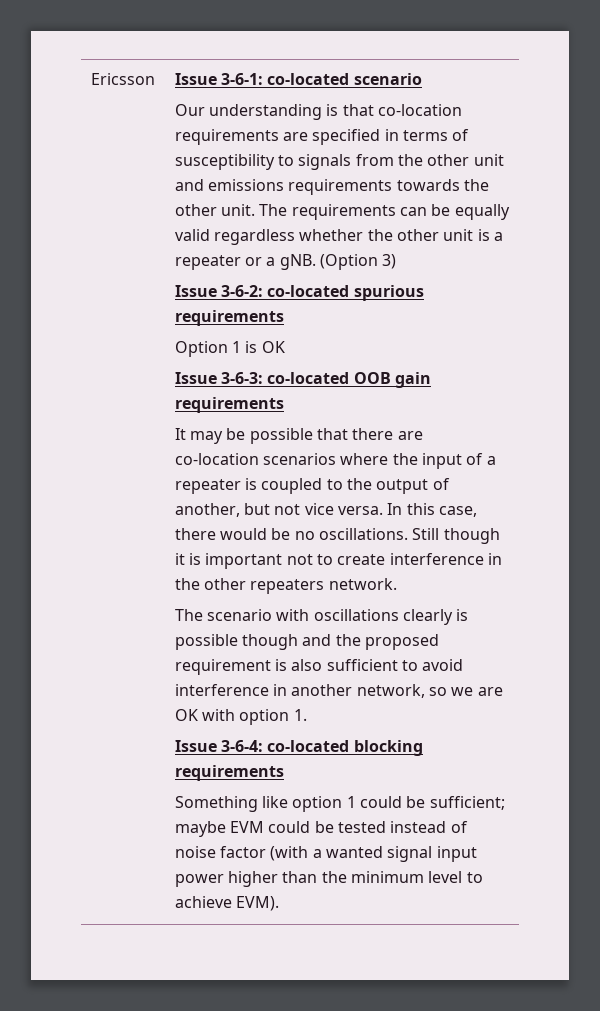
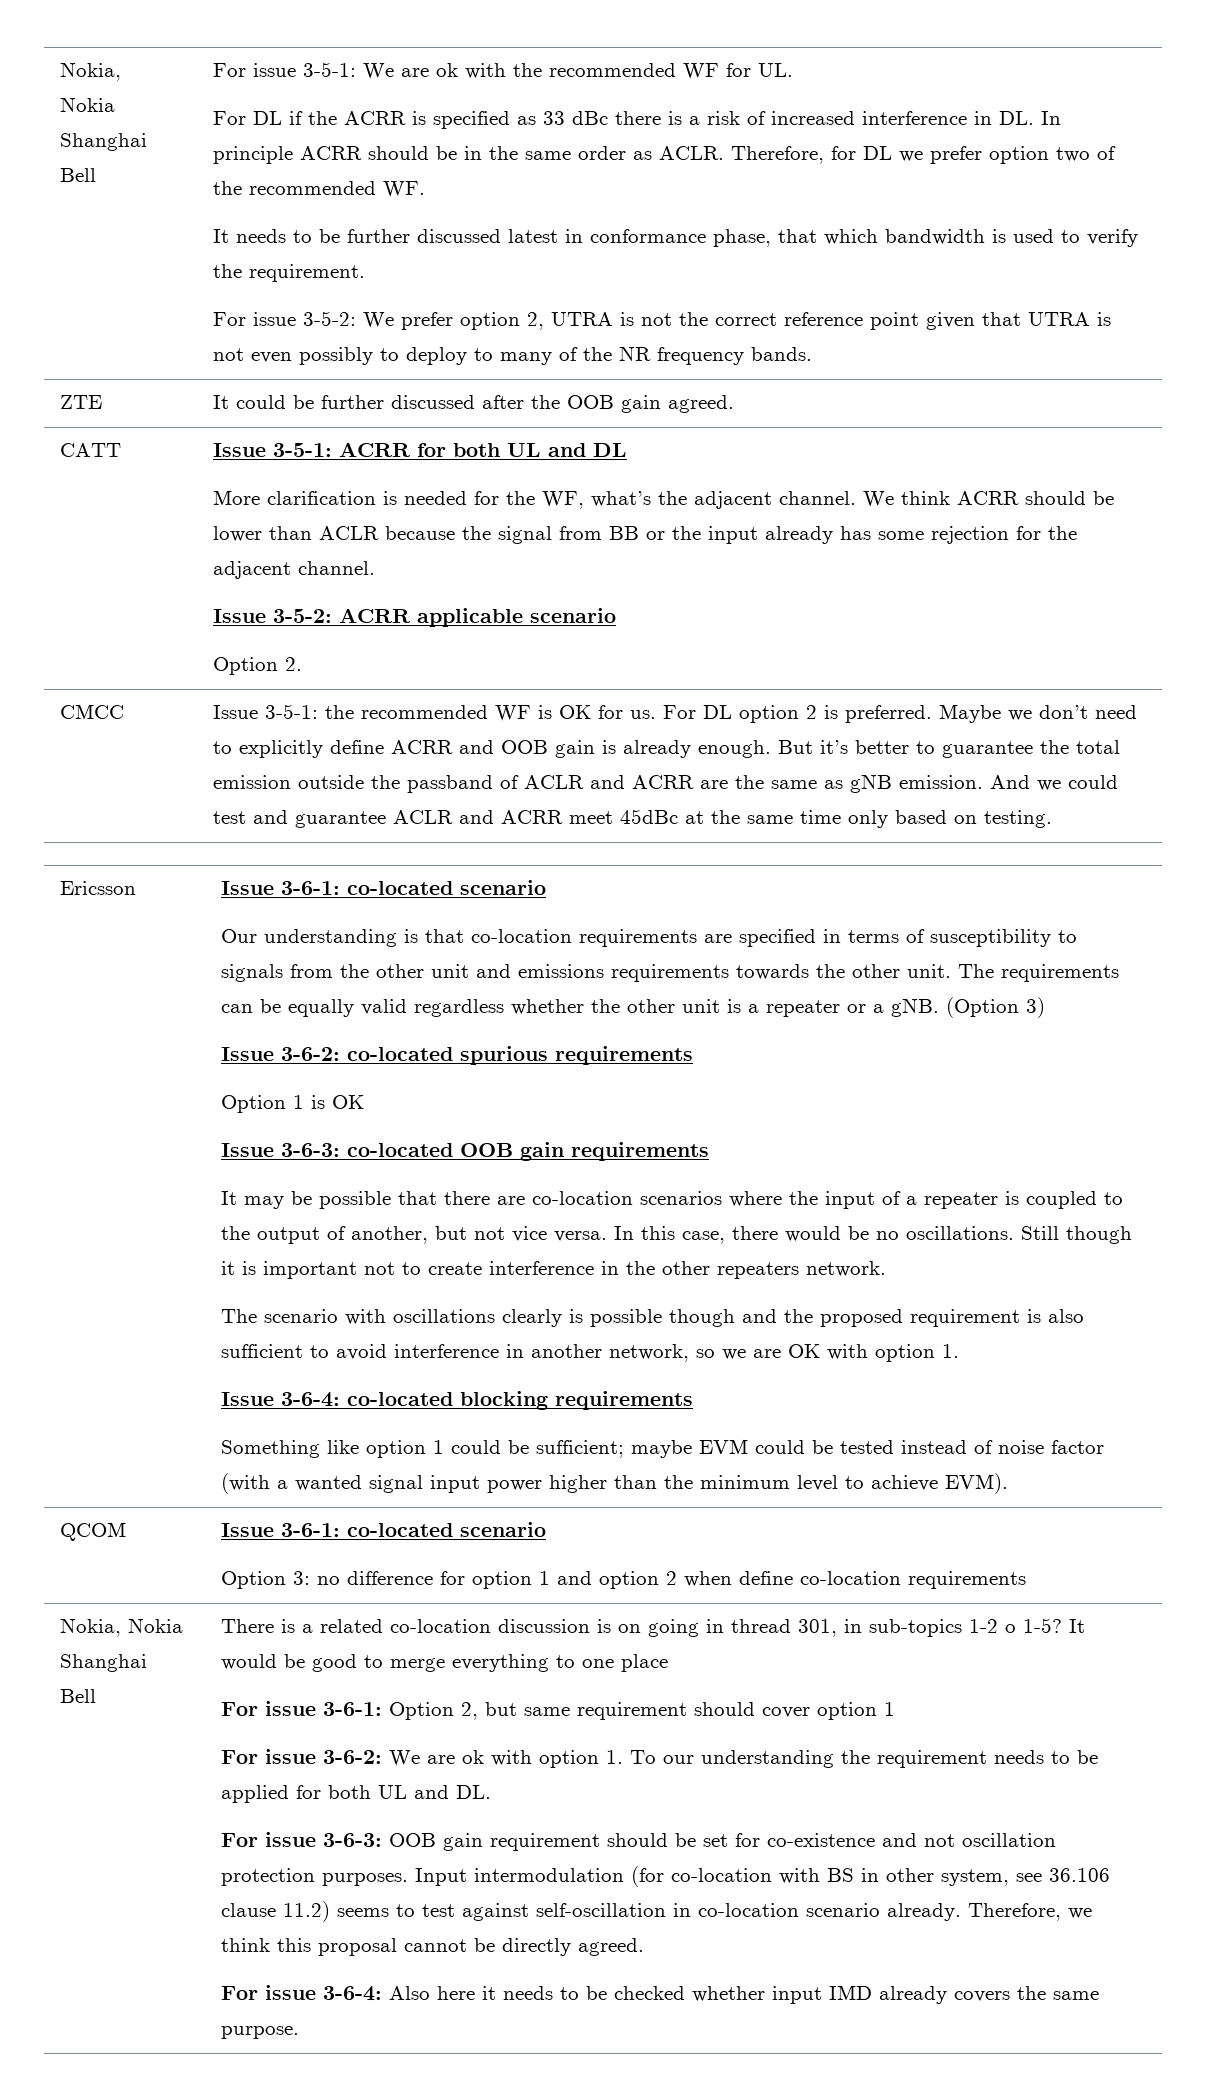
+ Nokia, Nokia Shanghai Bell | For issue 3-5-1: We are ok with the recommended WF for UL.
+ For DL if the ACRR is specified as 33 dBc there is a risk of increased interference in DL. In principle ACRR should be in the same order as ACLR. Therefore, for DL we prefer option two of the recommended WF.
+ It needs to be further discussed latest in conformance phase, that which bandwidth is used to verify the requirement.
+ For issue 3-5-2: We prefer option 2, UTRA is not the correct reference point given that UTRA is not even possibly to deploy to many of the NR frequency bands.
+ ZTE | It could be further discussed after the OOB gain agreed.
+ CATT | Issue 3-5-1: ACRR for both UL and DL
+ More clarification is needed for the WF, what’s the adjacent channel. We think ACRR should be lower than ACLR because the signal from BB or the input already has some rejection for the adjacent channel.
+ Issue 3-5-2: ACRR applicable scenario
+ Option 2.
+ CMCC | Issue 3-5-1: the recommended WF is OK for us. For DL option 2 is preferred. Maybe we don’t need to explicitly define ACRR and OOB gain is already enough. But it’s better to guarantee the total emission outside the passband of ACLR and ACRR are the same as gNB emission. And we could test and guarantee ACLR and ACRR meet 45dBc at the same time only based on testing.
+ QCOM | Issue 3-6-1: co-located scenario
+ Option 3: no difference for option 1 and option 2 when define co-location requirements
+ Nokia, Nokia Shanghai Bell | There is a related co-location discussion is on going in thread 301, in sub-topics 1-2 o 1-5? It would be good to merge everything to one place
+ For issue 3-6-1: Option 2, but same requirement should cover option 1
+ For issue 3-6-2: We are ok with option 1. To our understanding the requirement needs to be applied for both UL and DL.
+ For issue 3-6-3: OOB gain requirement should be set for co-existence and not oscillation protection purposes. Input intermodulation (for co-location with BS in other system, see 36.106 clause 11.2) seems to test against self-oscillation in co-location scenario already. Therefore, we think this proposal cannot be directly agreed.
+ For issue 3-6-4: Also here it needs to be checked whether input IMD already covers the same purpose.

